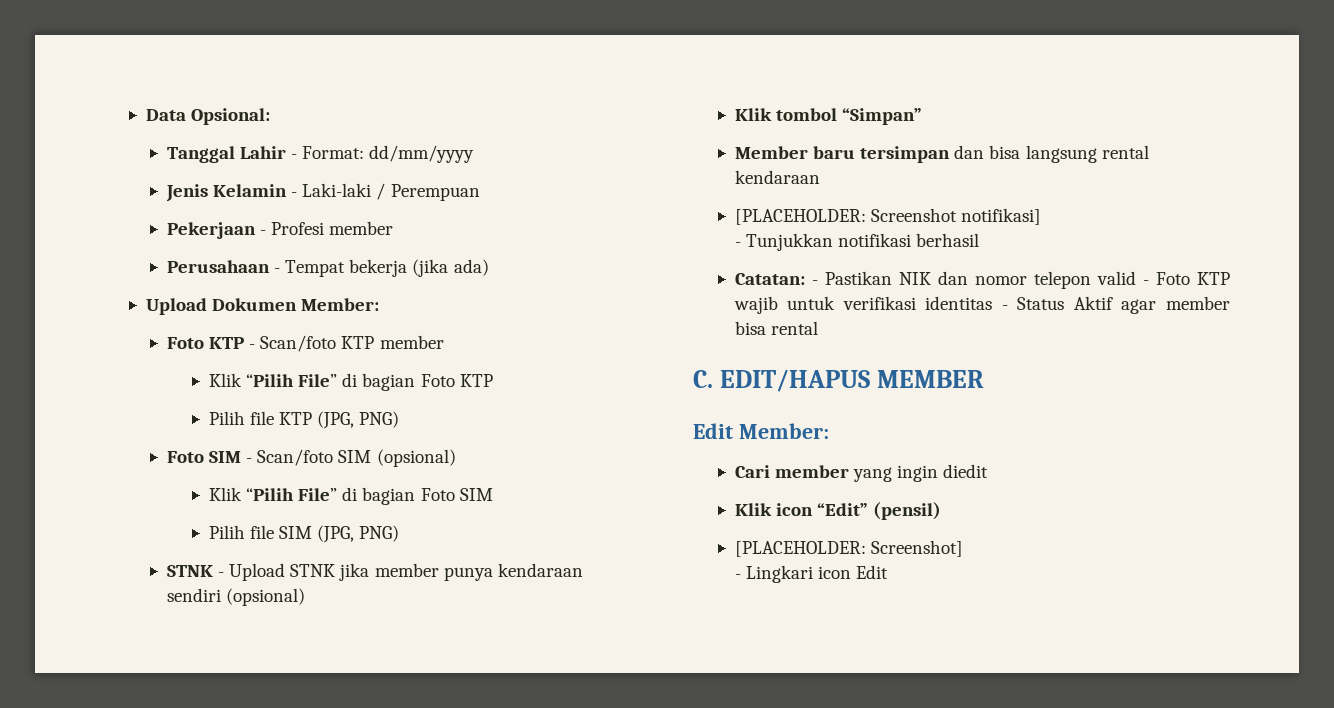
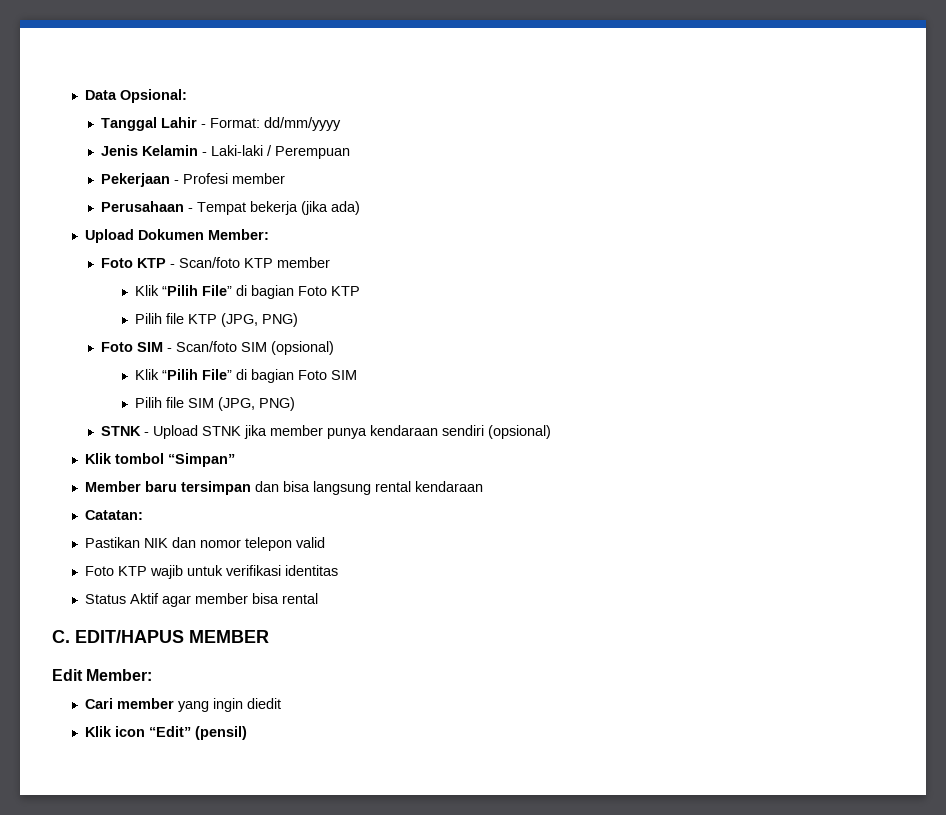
- [PLACEHOLDER: Screenshot notifikasi]
- - Tunjukkan notifikasi berhasil
- Catatan: - Pastikan NIK dan nomor telepon valid - Foto KTP wajib untuk verifikasi identitas - Status Aktif agar member bisa rental
+ Catatan:
+ Pastikan NIK dan nomor telepon valid
+ Foto KTP wajib untuk verifikasi identitas
+ Status Aktif agar member bisa rental
- [PLACEHOLDER: Screenshot]
- - Lingkari icon Edit

